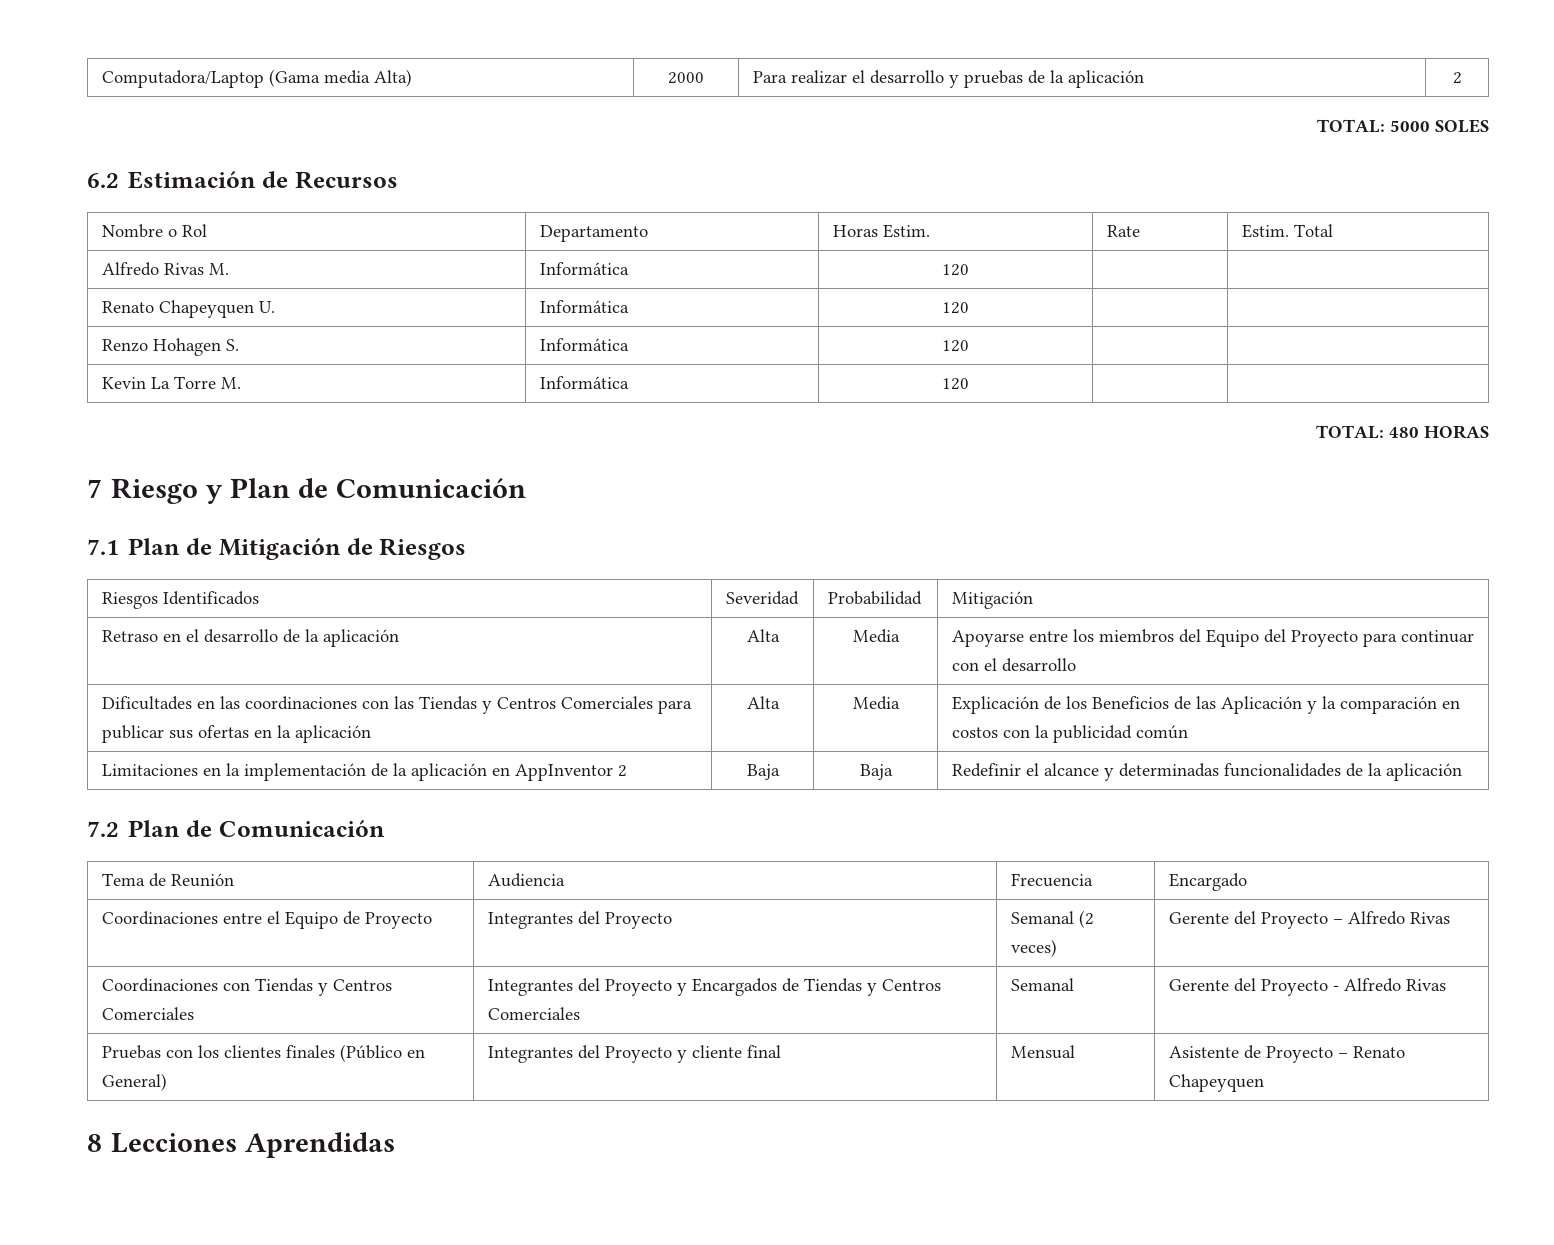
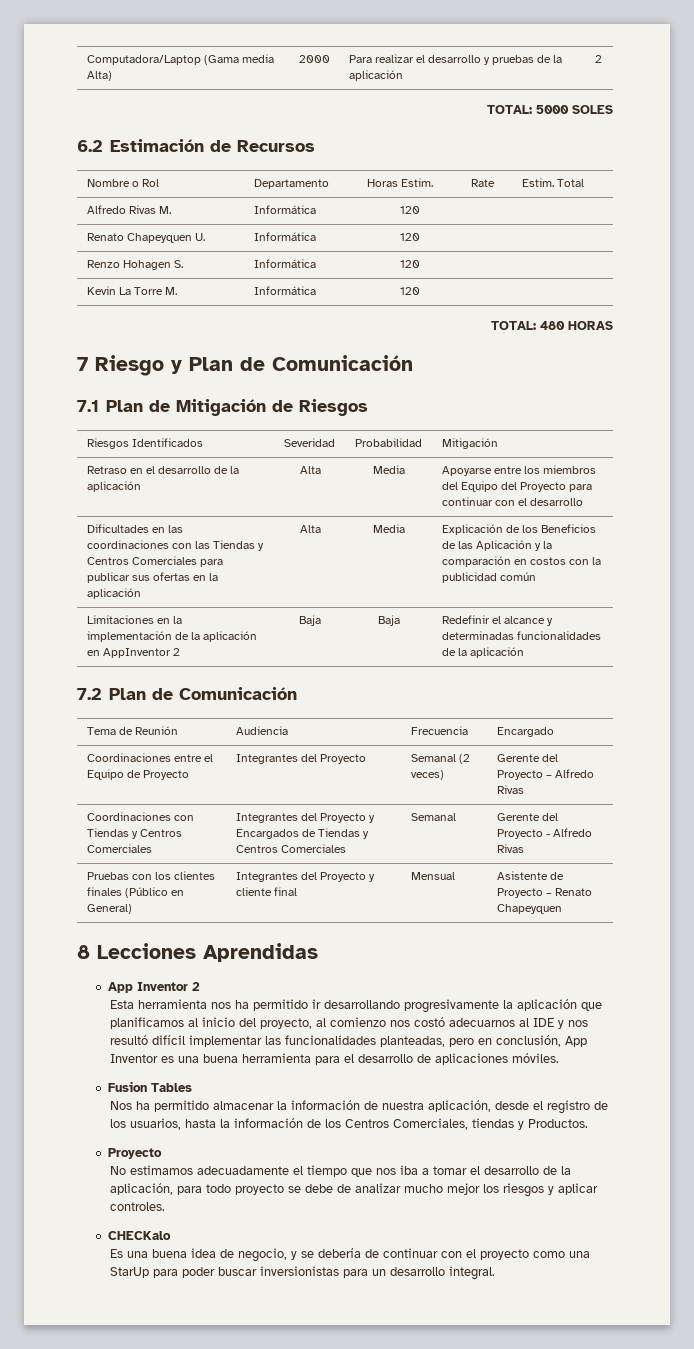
+ App Inventor 2
+ Esta herramienta nos ha permitido ir desarrollando progresivamente la aplicación que planificamos al inicio del proyecto, al comienzo nos costó adecuarnos al IDE y nos resultó difícil implementar las funcionalidades planteadas, pero en conclusión, App Inventor es una buena herramienta para el desarrollo de aplicaciones móviles.
+ Fusion Tables
+ Nos ha permitido almacenar la información de nuestra aplicación, desde el registro de los usuarios, hasta la información de los Centros Comerciales, tiendas y Productos.
+ Proyecto
+ No estimamos adecuadamente el tiempo que nos iba a tomar el desarrollo de la aplicación, para todo proyecto se debe de analizar mucho mejor los riesgos y aplicar controles.
+ CHECKalo
+ Es una buena idea de negocio, y se debería de continuar con el proyecto como una StarUp para poder buscar inversionistas para un desarrollo integral.

